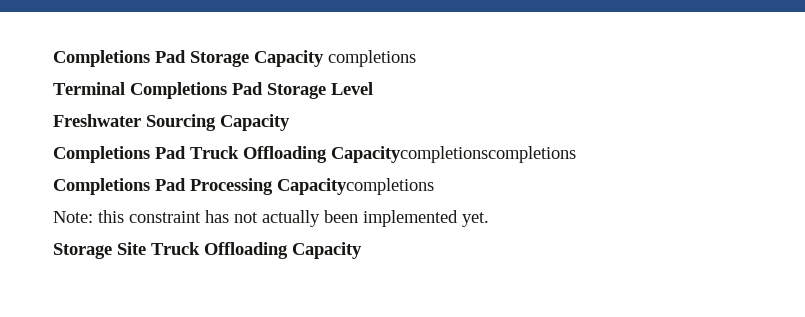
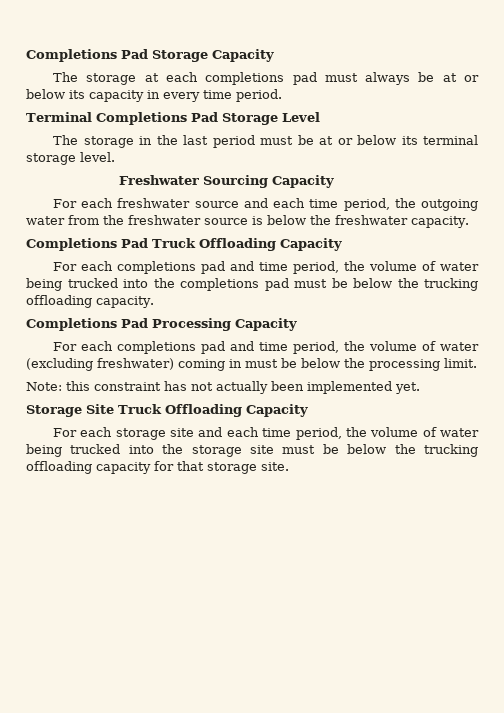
- Completions Pad Storage Capacity completions
+ Completions Pad Storage Capacity
+ The storage at each completions pad must always be at or below its capacity in every time period.
+ The storage in the last period must be at or below its terminal storage level.
  Freshwater Sourcing Capacity
- Completions Pad Truck Offloading Capacitycompletionscompletions
- Completions Pad Processing Capacitycompletions
+ For each freshwater source and each time period, the outgoing water from the freshwater source is below the freshwater capacity.
+ Completions Pad Truck Offloading Capacity
+ For each completions pad and time period, the volume of water being trucked into the completions pad must be below the trucking offloading capacity.
+ Completions Pad Processing Capacity
+ For each completions pad and time period, the volume of water (excluding freshwater) coming in must be below the processing limit.
+ For each storage site and each time period, the volume of water being trucked into the storage site must be below the trucking offloading capacity for that storage site.

